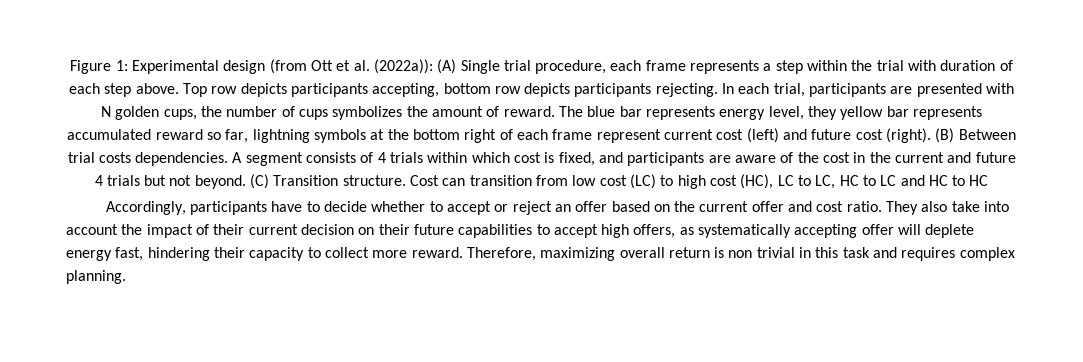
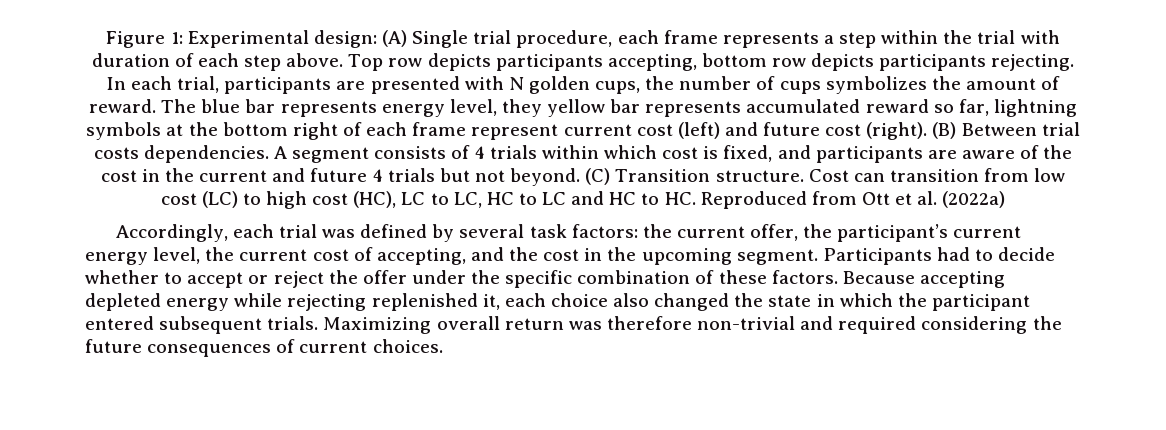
- Figure 1: Experimental design (from Ott et al. (2022a)): (A) Single trial procedure, each frame represents a step within the trial with duration of each step above.
+ Figure 1: Experimental design: (A) Single trial procedure, each frame represents a step within the trial with duration of each step above.
- Cost can transition from low cost (LC) to high cost (HC), LC to LC, HC to LC and HC to HC
- Accordingly, participants have to decide whether to accept or reject an offer based on the current offer and cost ratio. They also take into account the impact of their current decision on their future capabilities to accept high offers, as systematically accepting offer will deplete energy fast, hindering their capacity to collect more reward. Therefore, maximizing overall return is non trivial in this task and requires complex planning.
+ Cost can transition from low cost (LC) to high cost (HC), LC to LC, HC to LC and HC to HC. Reproduced from Ott et al. (2022a)
+ Accordingly, each trial was defined by several task factors: the current offer, the participant’s current energy level, the current cost of accepting, and the cost in the upcoming segment. Participants had to decide whether to accept or reject the offer under the specific combination of these factors. Because accepting depleted energy while rejecting replenished it, each choice also changed the state in which the participant entered subsequent trials. Maximizing overall return was therefore non-trivial and required considering the future consequences of current choices.

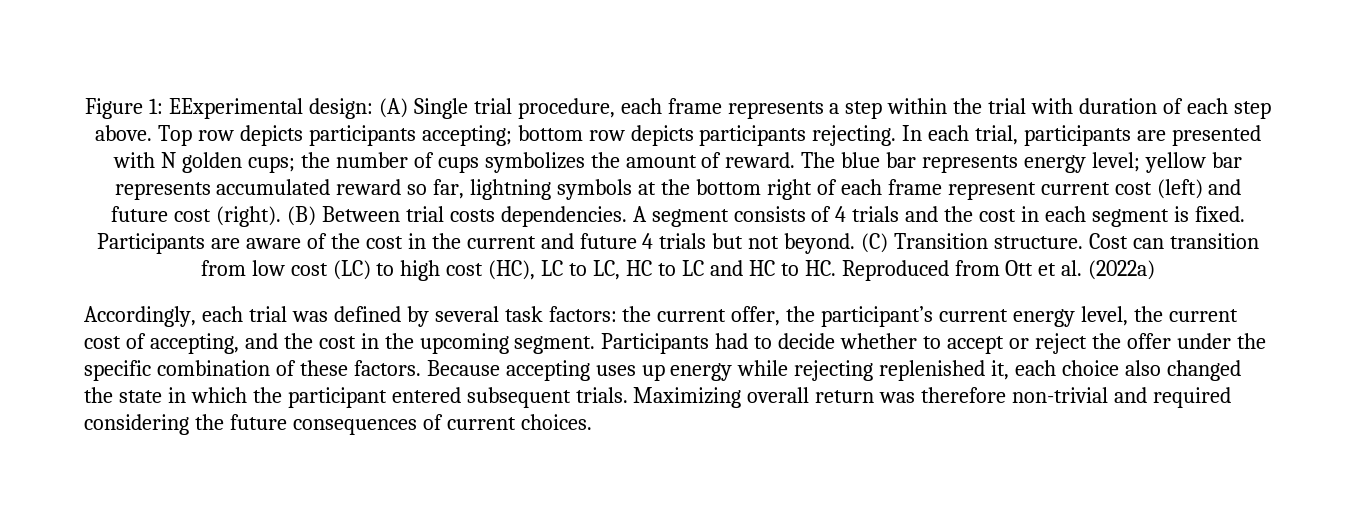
- Figure 1: Experimental design: (A) Single trial procedure, each frame represents a step within the trial with duration of each step above.
+ Figure 1: EExperimental design: (A) Single trial procedure, each frame represents a step within the trial with duration of each step above.
- Top row depicts participants accepting, bottom row depicts participants rejecting.
+ Top row depicts participants accepting; bottom row depicts participants rejecting.
- In each trial, participants are presented with N golden cups, the number of cups symbolizes the amount of reward.
+ In each trial, participants are presented with N golden cups; the number of cups symbolizes the amount of reward.
- The blue bar represents energy level, they yellow bar represents accumulated reward so far, lightning symbols at the bottom right of each frame represent current cost (left) and future cost (right).
+ The blue bar represents energy level; yellow bar represents accumulated reward so far, lightning symbols at the bottom right of each frame represent current cost (left) and future cost (right).
- A segment consists of 4 trials within which cost is fixed, and participants are aware of the cost in the current and future 4 trials but not beyond.
+ A segment consists of 4 trials and the cost in each segment is fixed. Participants are aware of the cost in the current and future 4 trials but not beyond.
- Because accepting depleted energy while rejecting replenished it, each choice also changed the state in which the participant entered subsequent trials.
+ Because accepting uses up energy while rejecting replenished it, each choice also changed the state in which the participant entered subsequent trials.

